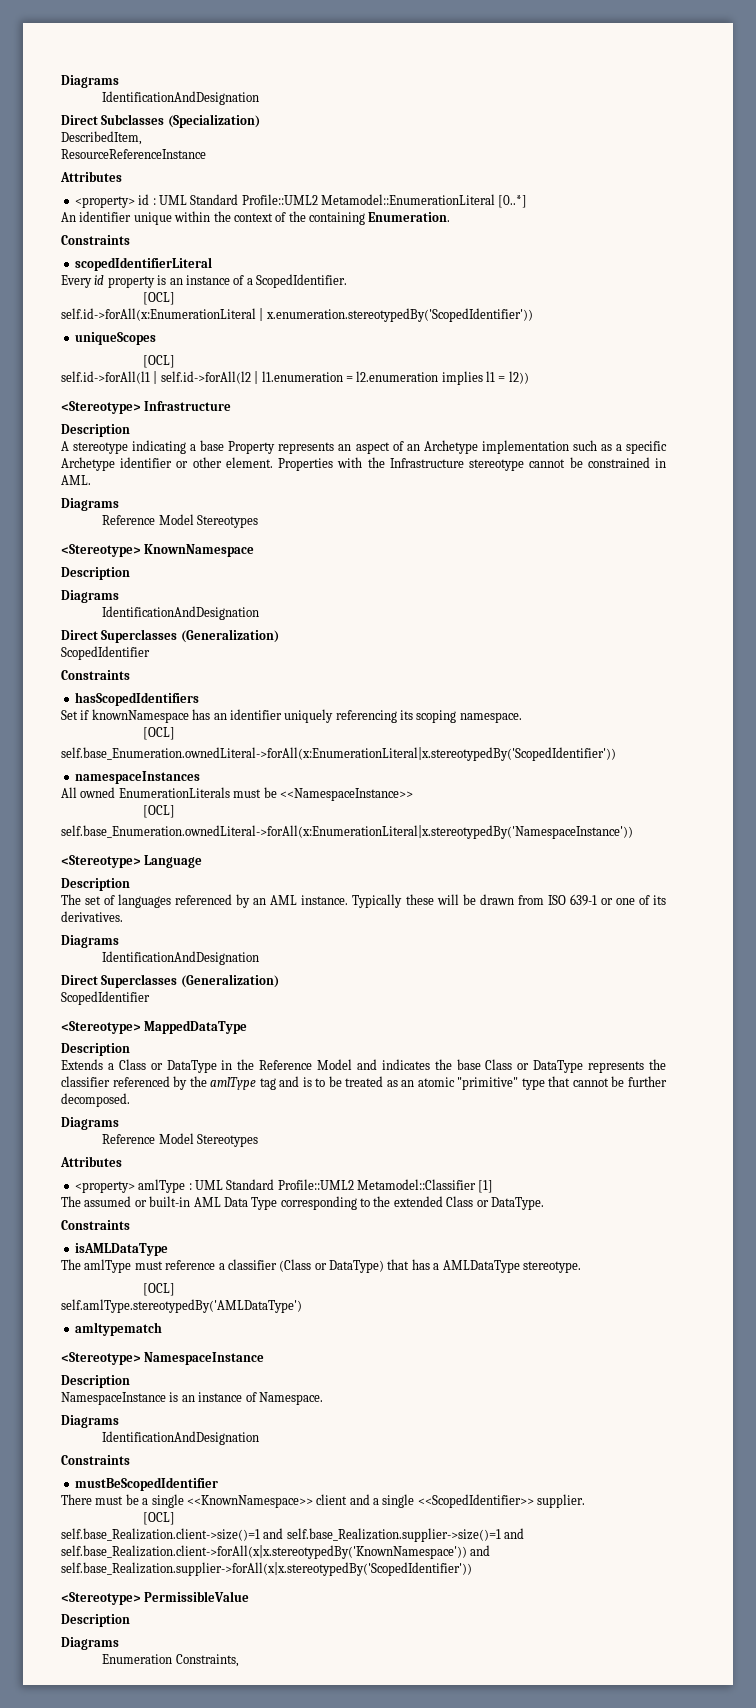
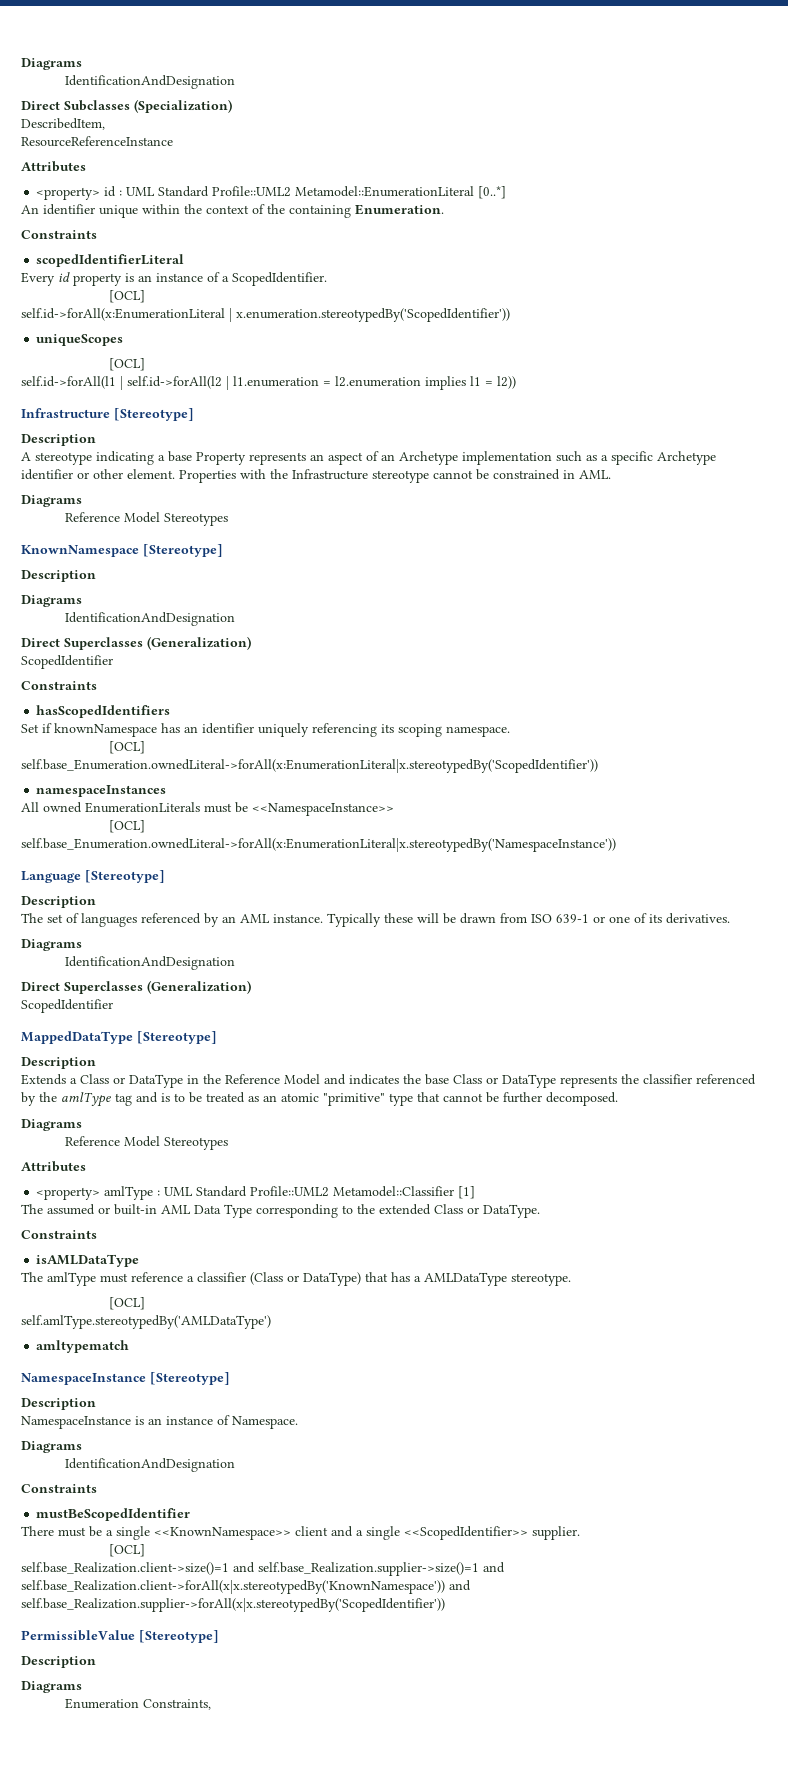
- <Stereotype> Infrastructure
+ Infrastructure [Stereotype]
- <Stereotype> KnownNamespace
+ KnownNamespace [Stereotype]
- <Stereotype> Language
+ Language [Stereotype]
- <Stereotype> MappedDataType
+ MappedDataType [Stereotype]
- <Stereotype> NamespaceInstance
+ NamespaceInstance [Stereotype]
- <Stereotype> PermissibleValue
+ PermissibleValue [Stereotype]

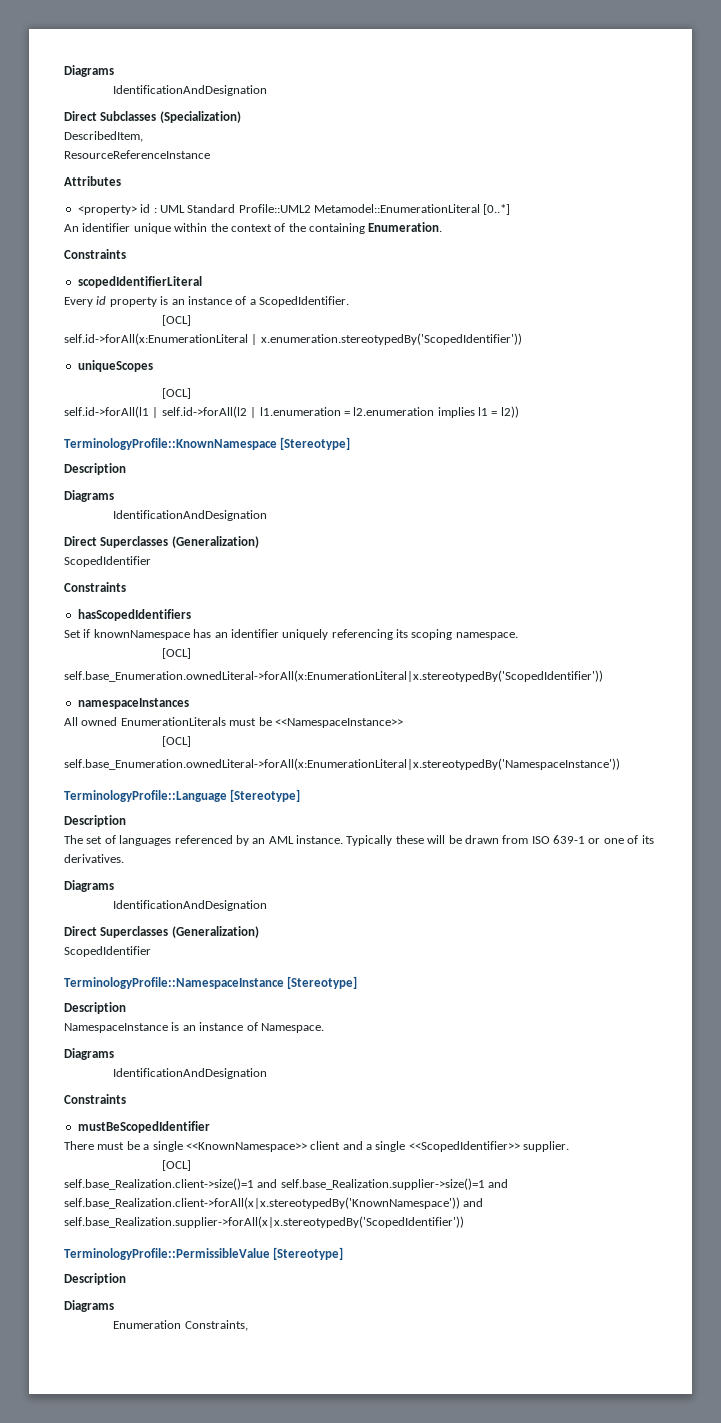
- Infrastructure [Stereotype]
- Description
- A stereotype indicating a base Property represents an aspect of an Archetype implementation such as a specific Archetype identifier or other element. Properties with the Infrastructure stereotype cannot be constrained in AML.
- Diagrams
- Reference Model Stereotypes
- KnownNamespace [Stereotype]
+ TerminologyProfile::KnownNamespace [Stereotype]
- Language [Stereotype]
+ TerminologyProfile::Language [Stereotype]
- MappedDataType [Stereotype]
- Description
- Extends a Class or DataType in the Reference Model and indicates the base Class or DataType represents the classifier referenced by the amlType tag and is to be treated as an atomic "primitive" type that cannot be further decomposed.
- Diagrams
- Reference Model Stereotypes
- Attributes
- <property> amlType : UML Standard Profile::UML2 Metamodel::Classifier [1]
- The assumed or built-in AML Data Type corresponding to the extended Class or DataType.
- Constraints
- isAMLDataType
- The amlType must reference a classifier (Class or DataType) that has a AMLDataType stereotype.
- [OCL]
- self.amlType.stereotypedBy('AMLDataType')
- amltypematch
- NamespaceInstance [Stereotype]
+ TerminologyProfile::NamespaceInstance [Stereotype]
- PermissibleValue [Stereotype]
+ TerminologyProfile::PermissibleValue [Stereotype]

